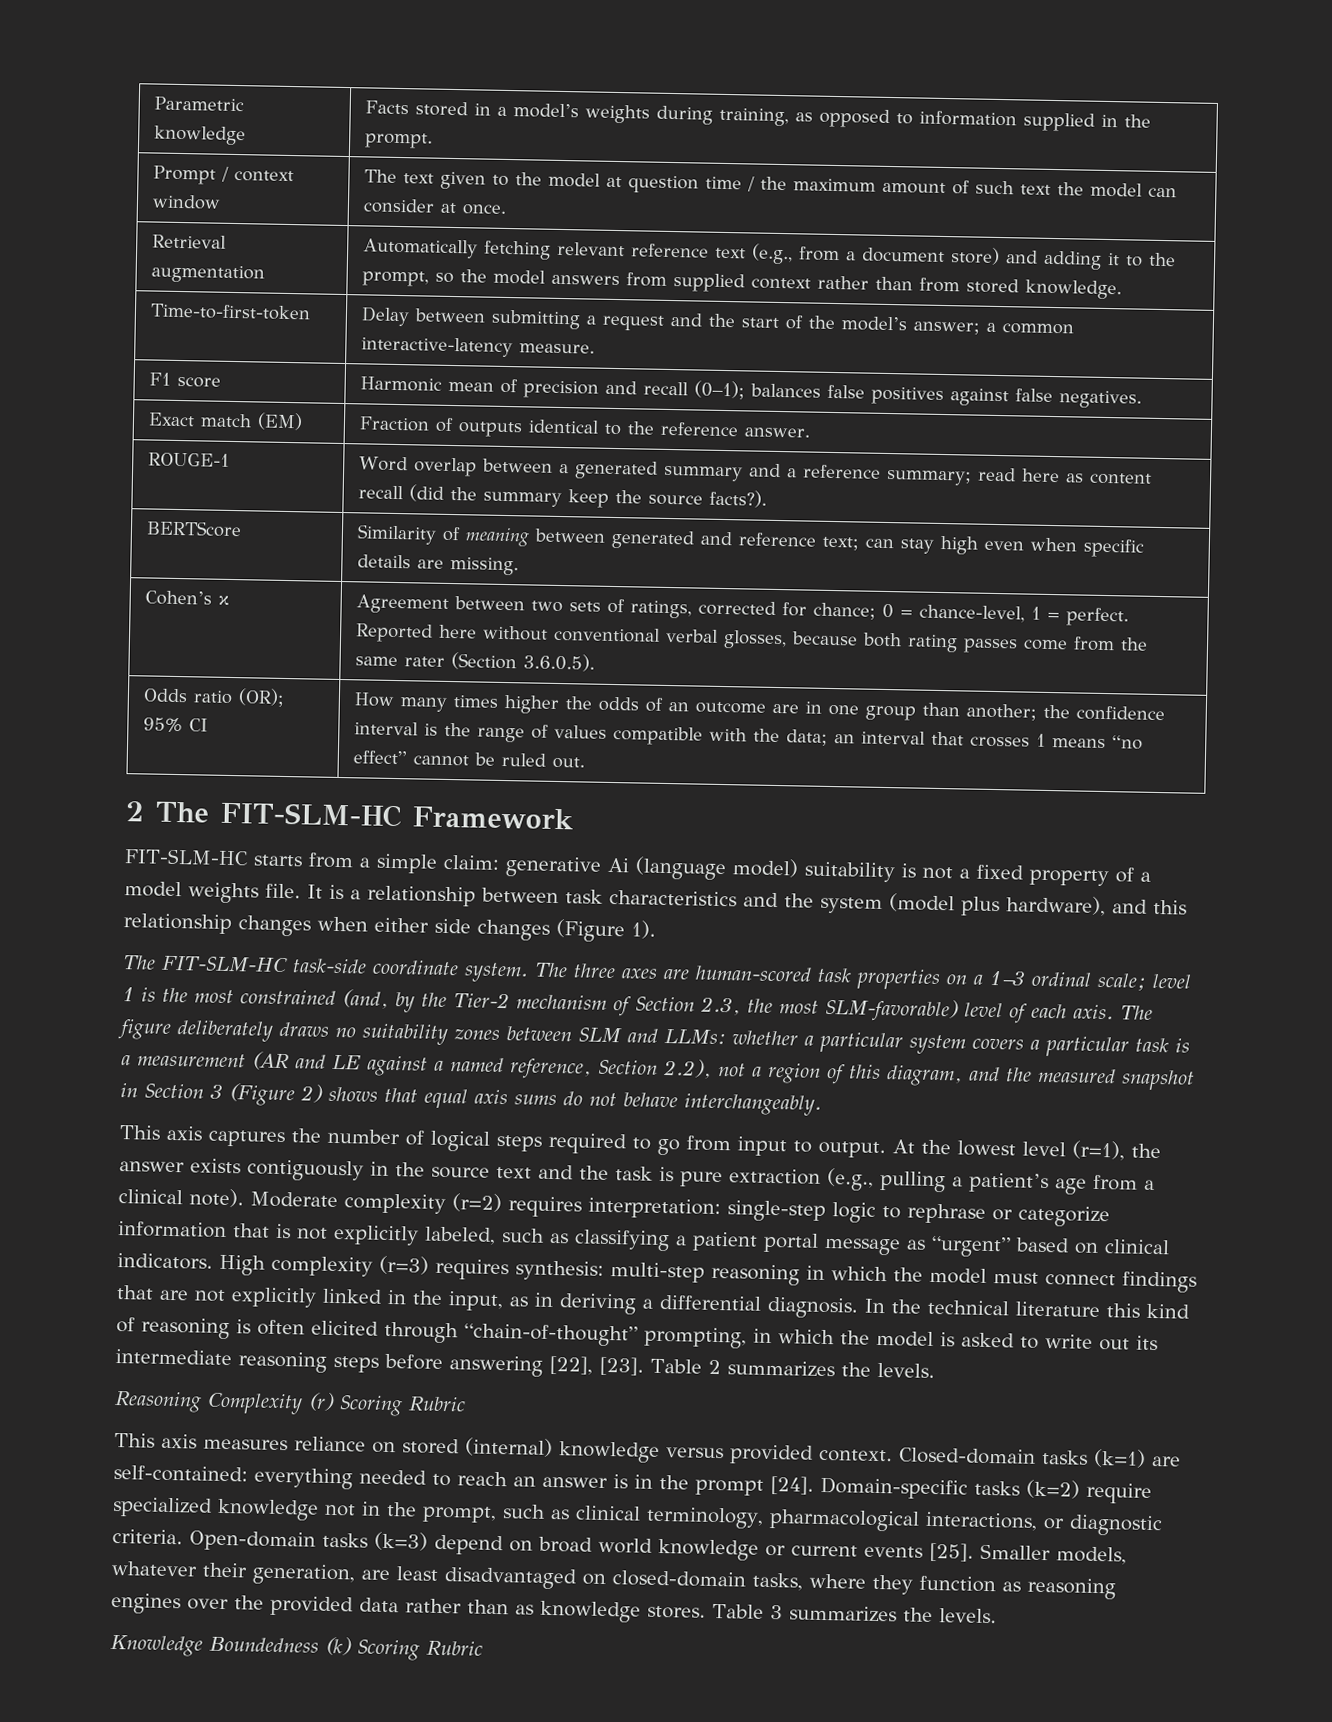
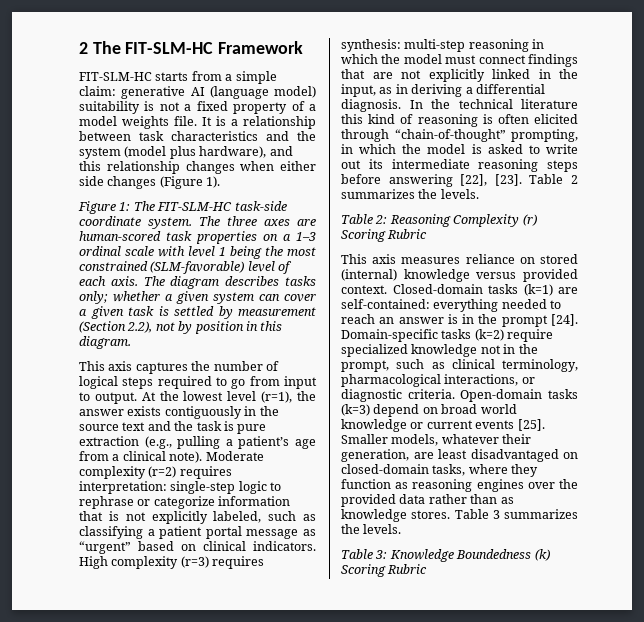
- Parametric knowledge | Facts stored in a model’s weights during training, as opposed to information supplied in the prompt.
- Prompt / context window | The text given to the model at question time / the maximum amount of such text the model can consider at once.
- Retrieval augmentation | Automatically fetching relevant reference text (e.g., from a document store) and adding it to the prompt, so the model answers from supplied context rather than from stored knowledge.
- Time-to-first-token | Delay between submitting a request and the start of the model’s answer; a common interactive-latency measure.
- F1 score | Harmonic mean of precision and recall (0–1); balances false positives against false negatives.
- Exact match (EM) | Fraction of outputs identical to the reference answer.
- ROUGE-1 | Word overlap between a generated summary and a reference summary; read here as content recall (did the summary keep the source facts?).
- BERTScore | Similarity of meaning between generated and reference text; can stay high even when specific details are missing.
- Cohen’s κ | Agreement between two sets of ratings, corrected for chance; 0 = chance-level, 1 = perfect. Reported here without conventional verbal glosses, because both rating passes come from the same rater (Section 3.6.0.5).
- Odds ratio (OR); 95% CI | How many times higher the odds of an outcome are in one group than another; the confidence interval is the range of values compatible with the data; an interval that crosses 1 means “no effect” cannot be ruled out.
- FIT-SLM-HC starts from a simple claim: generative Ai (language model) suitability is not a fixed property of a model weights file.
+ FIT-SLM-HC starts from a simple claim: generative AI (language model) suitability is not a fixed property of a model weights file.
- The FIT-SLM-HC task-side coordinate system.
+ Figure 1: The FIT-SLM-HC task-side coordinate system.
- The three axes are human-scored task properties on a 1–3 ordinal scale; level 1 is the most constrained (and, by the Tier-2 mechanism of Section 2.3, the most SLM-favorable) level of each axis.
+ The three axes are human-scored task properties on a 1–3 ordinal scale with level 1 being the most constrained (SLM-favorable) level of each axis.
- The figure deliberately draws no suitability zones between SLM and LLMs: whether a particular system covers a particular task is a measurement (AR and LE against a named reference, Section 2.2), not a region of this diagram, and the measured snapshot in Section 3 (Figure 2) shows that equal axis sums do not behave interchangeably.
+ The diagram describes tasks only; whether a given system can cover a given task is settled by measurement (Section 2.2), not by position in this diagram.
- Reasoning Complexity (r) Scoring Rubric
+ Table 2: Reasoning Complexity (r) Scoring Rubric
- Knowledge Boundedness (k) Scoring Rubric
+ Table 3: Knowledge Boundedness (k) Scoring Rubric

